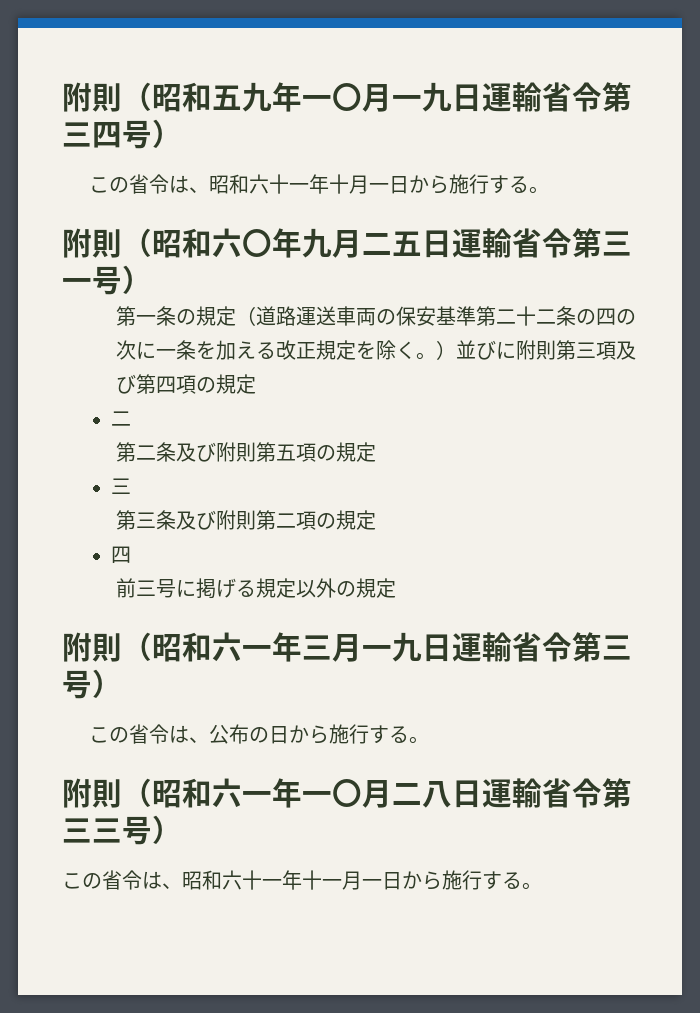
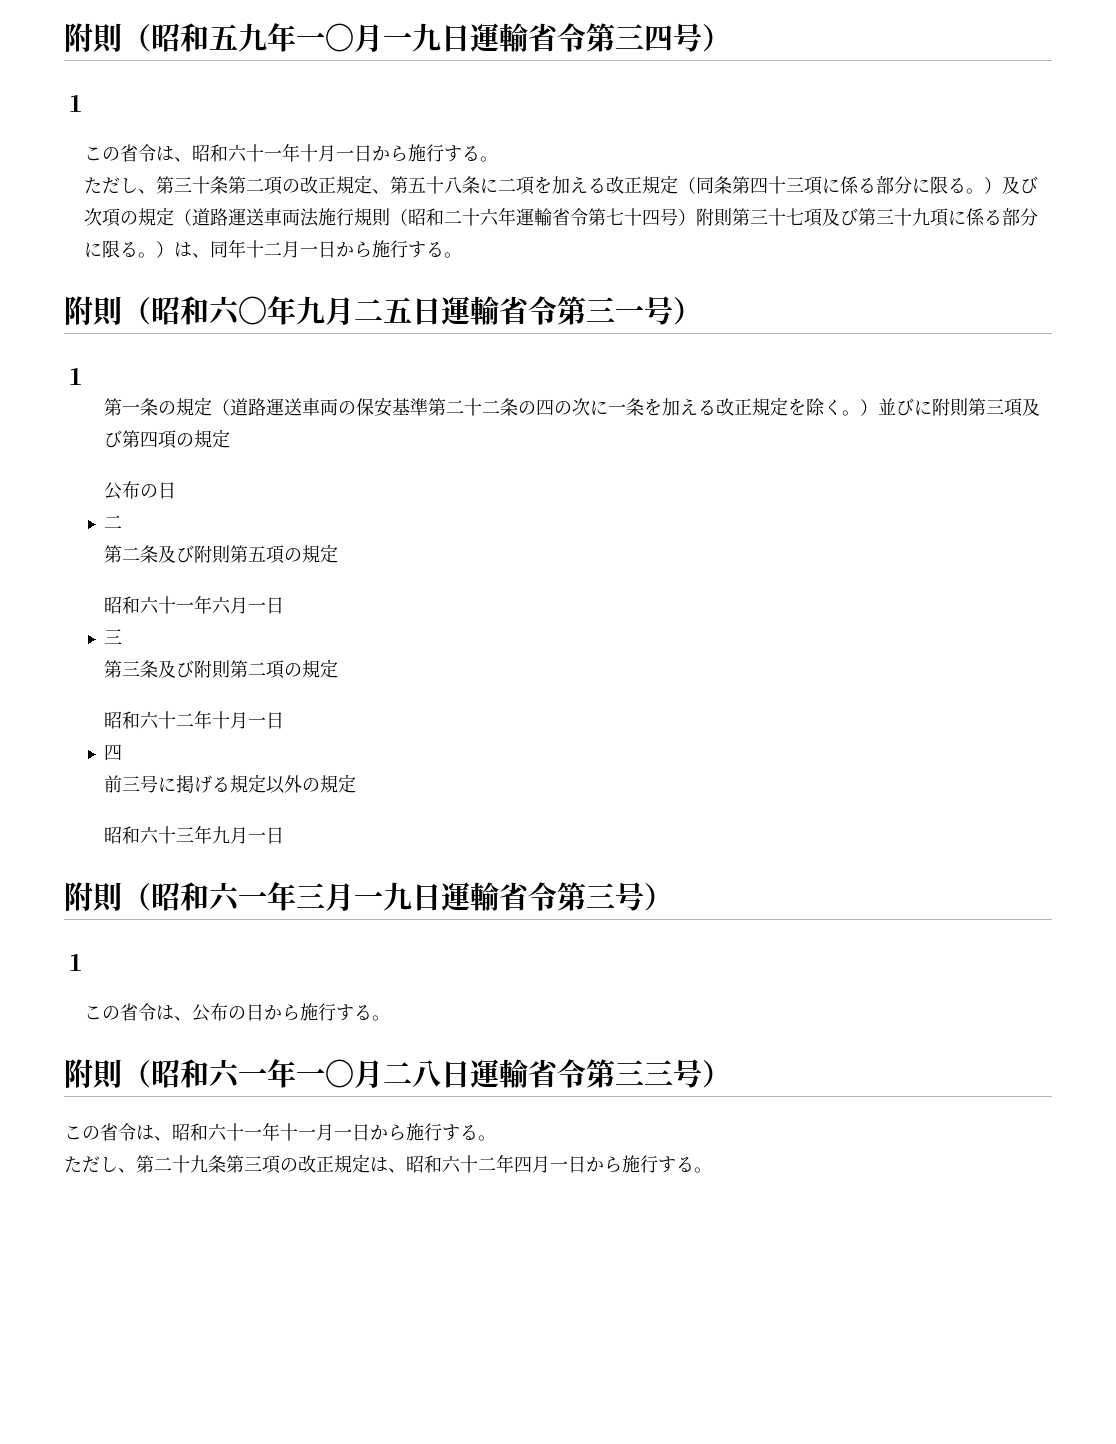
  附則（昭和五九年一〇月一九日運輸省令第三四号）
+ １
+ ただし、第三十条第二項の改正規定、第五十八条に二項を加える改正規定（同条第四十三項に係る部分に限る。）及び次項の規定（道路運送車両法施行規則（昭和二十六年運輸省令第七十四号）附則第三十七項及び第三十九項に係る部分に限る。）は、同年十二月一日から施行する。
  附則（昭和六〇年九月二五日運輸省令第三一号）
+ １
  第一条の規定（道路運送車両の保安基準第二十二条の四の次に一条を加える改正規定を除く。）並びに附則第三項及び第四項の規定
+ 公布の日
+ 昭和六十一年六月一日
+ 昭和六十二年十月一日
+ 昭和六十三年九月一日
  附則（昭和六一年三月一九日運輸省令第三号）
+ １
+ ただし、第二十九条第三項の改正規定は、昭和六十二年四月一日から施行する。

